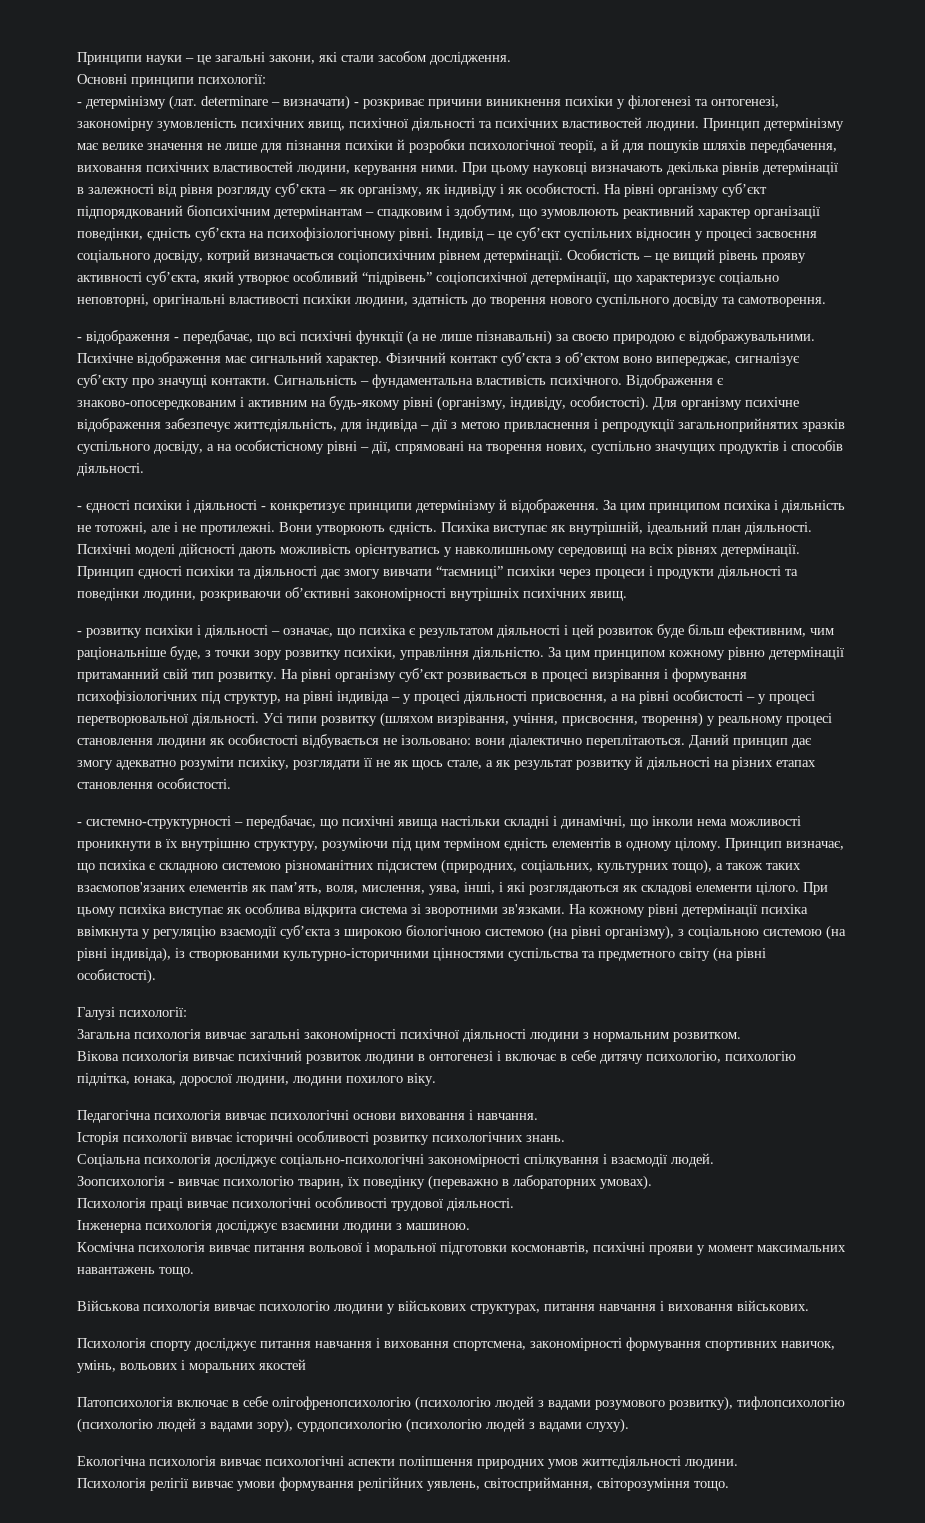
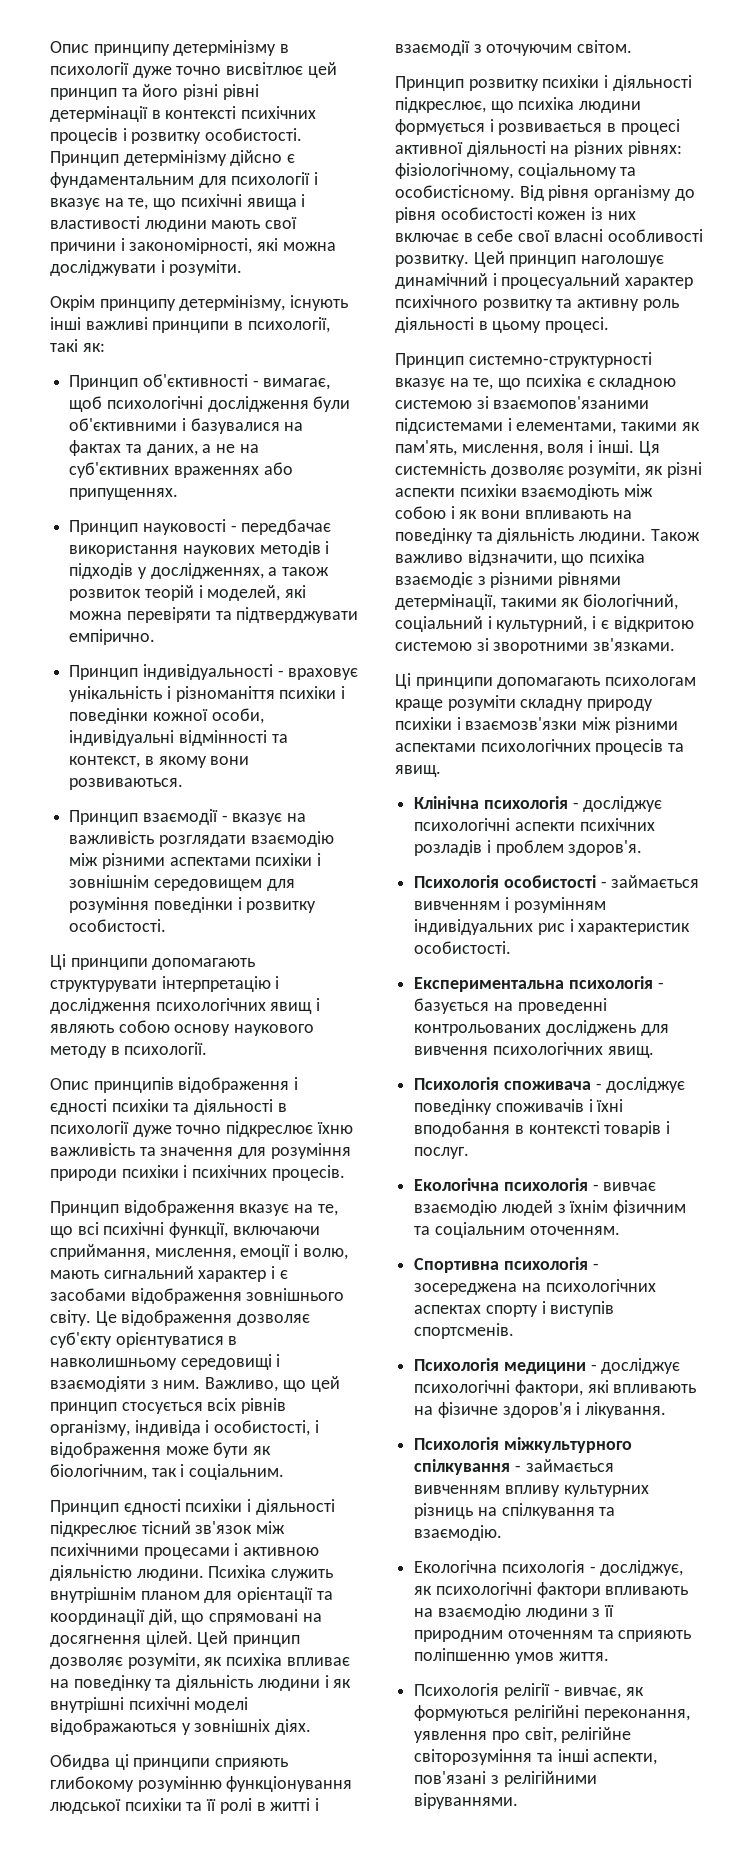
- Принципи науки – це загальні закони, які стали засобом дослідження.
- Основні принципи психології:
- - детермінізму (лат. determinare – визначати) - розкриває причини виникнення психіки у філогенезі та онтогенезі, закономірну зумовленість психічних явищ, психічної діяльності та психічних властивостей людини. Принцип детермінізму має велике значення не лише для пізнання психіки й розробки психологічної теорії, а й для пошуків шляхів передбачення, виховання психічних властивостей людини, керування ними. При цьому науковці визначають декілька рівнів детермінації в залежності від рівня розгляду суб’єкта – як організму, як індивіду і як особистості. На рівні організму суб’єкт підпорядкований біопсихічним детермінантам – спадковим і здобутим, що зумовлюють реактивний характер організації поведінки, єдність суб’єкта на психофізіологічному рівні. Індивід – це суб’єкт суспільних відносин у процесі засвоєння соціального досвіду, котрий визначається соціопсихічним рівнем детермінації. Особистість – це вищий рівень прояву активності суб’єкта, який утворює особливий “підрівень” соціопсихічної детермінації, що характеризує соціально неповторні, оригінальні властивості психіки людини, здатність до творення нового суспільного досвіду та самотворення.
- - відображення - передбачає, що всі психічні функції (а не лише пізнавальні) за своєю природою є відображувальними. Психічне відображення має сигнальний характер. Фізичний контакт суб’єкта з об’єктом воно випереджає, сигналізує суб’єкту про значущі контакти. Сигнальність – фундаментальна властивість психічного. Відображення є знаково-опосередкованим і активним на будь-якому рівні (організму, індивіду, особистості). Для організму психічне відображення забезпечує життєдіяльність, для індивіда – дії з метою привласнення і репродукції загальноприйнятих зразків суспільного досвіду, а на особистісному рівні – дії, спрямовані на творення нових, суспільно значущих продуктів і способів діяльності.
- - єдності психіки і діяльності - конкретизує принципи детермінізму й відображення. За цим принципом психіка і діяльність не тотожні, але і не протилежні. Вони утворюють єдність. Психіка виступає як внутрішній, ідеальний план діяльності. Психічні моделі дійсності дають можливість орієнтуватись у навколишньому середовищі на всіх рівнях детермінації. Принцип єдності психіки та діяльності дає змогу вивчати “таємниці” психіки через процеси і продукти діяльності та поведінки людини, розкриваючи об’єктивні закономірності внутрішніх психічних явищ.
- - розвитку психіки і діяльності – означає, що психіка є результатом діяльності і цей розвиток буде більш ефективним, чим раціональніше буде, з точки зору розвитку психіки, управління діяльністю. За цим принципом кожному рівню детермінації притаманний свій тип розвитку. На рівні організму суб’єкт розвивається в процесі визрівання і формування психофізіологічних під структур, на рівні індивіда – у процесі діяльності присвоєння, а на рівні особистості – у процесі перетворювальної діяльності. Усі типи розвитку (шляхом визрівання, учіння, присвоєння, творення) у реальному процесі становлення людини як особистості відбувається не ізольовано: вони діалектично переплітаються. Даний принцип дає змогу адекватно розуміти психіку, розглядати її не як щось стале, а як результат розвитку й діяльності на різних етапах становлення особистості.
- - системно-структурності – передбачає, що психічні явища настільки складні і динамічні, що інколи нема можливості проникнути в їх внутрішню структуру, розуміючи під цим терміном єдність елементів в одному цілому. Принцип визначає, що психіка є складною системою різноманітних підсистем (природних, соціальних, культурних тощо), а також таких взаємопов'язаних елементів як пам’ять, воля, мислення, уява, інші, і які розглядаються як складові елементи цілого. При цьому психіка виступає як особлива відкрита система зі зворотними зв'язками. На кожному рівні детермінації психіка ввімкнута у регуляцію взаємодії суб’єкта з широкою біологічною системою (на рівні організму), з соціальною системою (на рівні індивіда), із створюваними культурно-історичними цінностями суспільства та предметного світу (на рівні особистості).
- Галузі психології:
- Загальна психологія вивчає загальні закономірності психічної діяльності людини з нормальним розвитком.
- Вікова психологія вивчає психічний розвиток людини в онтогенезі і включає в себе дитячу психологію, психологію підлітка, юнака, дорослої людини, людини похилого віку.
- Педагогічна психологія вивчає психологічні основи виховання і навчання.
- Історія психології вивчає історичні особливості розвитку психологічних знань.
- Соціальна психологія досліджує соціально-психологічні закономірності спілкування і взаємодії людей.
- Зоопсихологія - вивчає психологію тварин, їх поведінку (переважно в лабораторних умовах).
- Психологія праці вивчає психологічні особливості трудової діяльності.
- Інженерна психологія досліджує взаємини людини з машиною.
- Космічна психологія вивчає питання вольової і моральної підготовки космонавтів, психічні прояви у момент максимальних навантажень тощо.
- Військова психологія вивчає психологію людини у військових структурах, питання навчання і виховання військових.
- Психологія спорту досліджує питання навчання і виховання спортсмена, закономірності формування спортивних навичок, умінь, вольових і моральних якостей
- Патопсихологія включає в себе олігофренопсихологію (психологію людей з вадами розумового розвитку), тифлопсихологію (психологію людей з вадами зору), сурдопсихологію (психологію людей з вадами слуху).
- Екологічна психологія вивчає психологічні аспекти поліпшення природних умов життєдіяльності людини.
- Психологія релігії вивчає умови формування релігійних уявлень, світосприймання, світорозуміння тощо.
+ Опис принципу детермінізму в психології дуже точно висвітлює цей принцип та його різні рівні детермінації в контексті психічних процесів і розвитку особистості. Принцип детермінізму дійсно є фундаментальним для психології і вказує на те, що психічні явища і властивості людини мають свої причини і закономірності, які можна досліджувати і розуміти.
+ Окрім принципу детермінізму, існують інші важливі принципи в психології, такі як:
+ Принцип об'єктивності - вимагає, щоб психологічні дослідження були об'єктивними і базувалися на фактах та даних, а не на суб'єктивних враженнях або припущеннях.
+ Принцип науковості - передбачає використання наукових методів і підходів у дослідженнях, а також розвиток теорій і моделей, які можна перевіряти та підтверджувати емпірично.
+ Принцип індивідуальності - враховує унікальність і різноманіття психіки і поведінки кожної особи, індивідуальні відмінності та контекст, в якому вони розвиваються.
+ Принцип взаємодії - вказує на важливість розглядати взаємодію між різними аспектами психіки і зовнішнім середовищем для розуміння поведінки і розвитку особистості.
+ Ці принципи допомагають структурувати інтерпретацію і дослідження психологічних явищ і являють собою основу наукового методу в психології.
+ Опис принципів відображення і єдності психіки та діяльності в психології дуже точно підкреслює їхню важливість та значення для розуміння природи психіки і психічних процесів.
+ Принцип відображення вказує на те, що всі психічні функції, включаючи сприймання, мислення, емоції і волю, мають сигнальний характер і є засобами відображення зовнішнього світу. Це відображення дозволяє суб'єкту орієнтуватися в навколишньому середовищі і взаємодіяти з ним. Важливо, що цей принцип стосується всіх рівнів організму, індивіда і особистості, і відображення може бути як біологічним, так і соціальним.
+ Принцип єдності психіки і діяльності підкреслює тісний зв'язок між психічними процесами і активною діяльністю людини. Психіка служить внутрішнім планом для орієнтації та координації дій, що спрямовані на досягнення цілей. Цей принцип дозволяє розуміти, як психіка впливає на поведінку та діяльність людини і як внутрішні психічні моделі відображаються у зовнішніх діях.
+ Обидва ці принципи сприяють глибокому розумінню функціонування людської психіки та її ролі в житті і взаємодії з оточуючим світом.
+ Принцип розвитку психіки і діяльності підкреслює, що психіка людини формується і розвивається в процесі активної діяльності на різних рівнях: фізіологічному, соціальному та особистісному. Від рівня організму до рівня особистості кожен із них включає в себе свої власні особливості розвитку. Цей принцип наголошує динамічний і процесуальний характер психічного розвитку та активну роль діяльності в цьому процесі.
+ Принцип системно-структурності вказує на те, що психіка є складною системою зі взаємопов'язаними підсистемами і елементами, такими як пам'ять, мислення, воля і інші. Ця системність дозволяє розуміти, як різні аспекти психіки взаємодіють між собою і як вони впливають на поведінку та діяльність людини. Також важливо відзначити, що психіка взаємодіє з різними рівнями детермінації, такими як біологічний, соціальний і культурний, і є відкритою системою зі зворотними зв'язками.
+ Ці принципи допомагають психологам краще розуміти складну природу психіки і взаємозв'язки між різними аспектами психологічних процесів та явищ.
+ Клінічна психологія - досліджує психологічні аспекти психічних розладів і проблем здоров'я.
+ Психологія особистості - займається вивченням і розумінням індивідуальних рис і характеристик особистості.
+ Експериментальна психологія - базується на проведенні контрольованих досліджень для вивчення психологічних явищ.
+ Психологія споживача - досліджує поведінку споживачів і їхні вподобання в контексті товарів і послуг.
+ Екологічна психологія - вивчає взаємодію людей з їхнім фізичним та соціальним оточенням.
+ Спортивна психологія - зосереджена на психологічних аспектах спорту і виступів спортсменів.
+ Психологія медицини - досліджує психологічні фактори, які впливають на фізичне здоров'я і лікування.
+ Психологія міжкультурного спілкування - займається вивченням впливу культурних різниць на спілкування та взаємодію.
+ Екологічна психологія - досліджує, як психологічні фактори впливають на взаємодію людини з її природним оточенням та сприяють поліпшенню умов життя.
+ Психологія релігії - вивчає, як формуються релігійні переконання, уявлення про світ, релігійне світорозуміння та інші аспекти, пов'язані з релігійними віруваннями.

